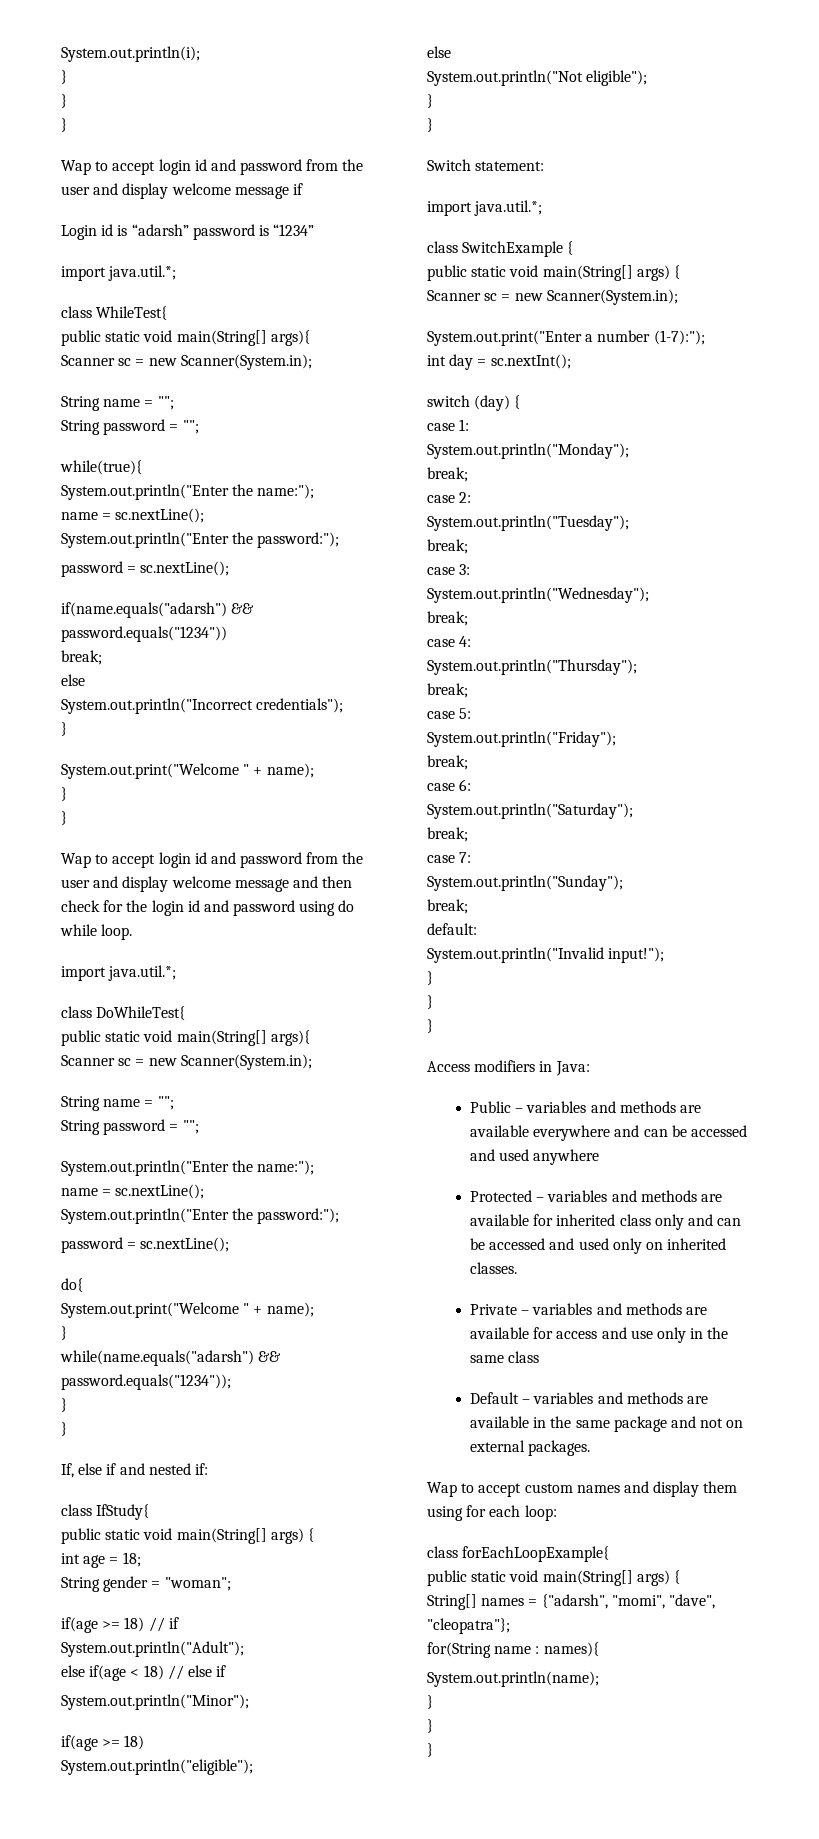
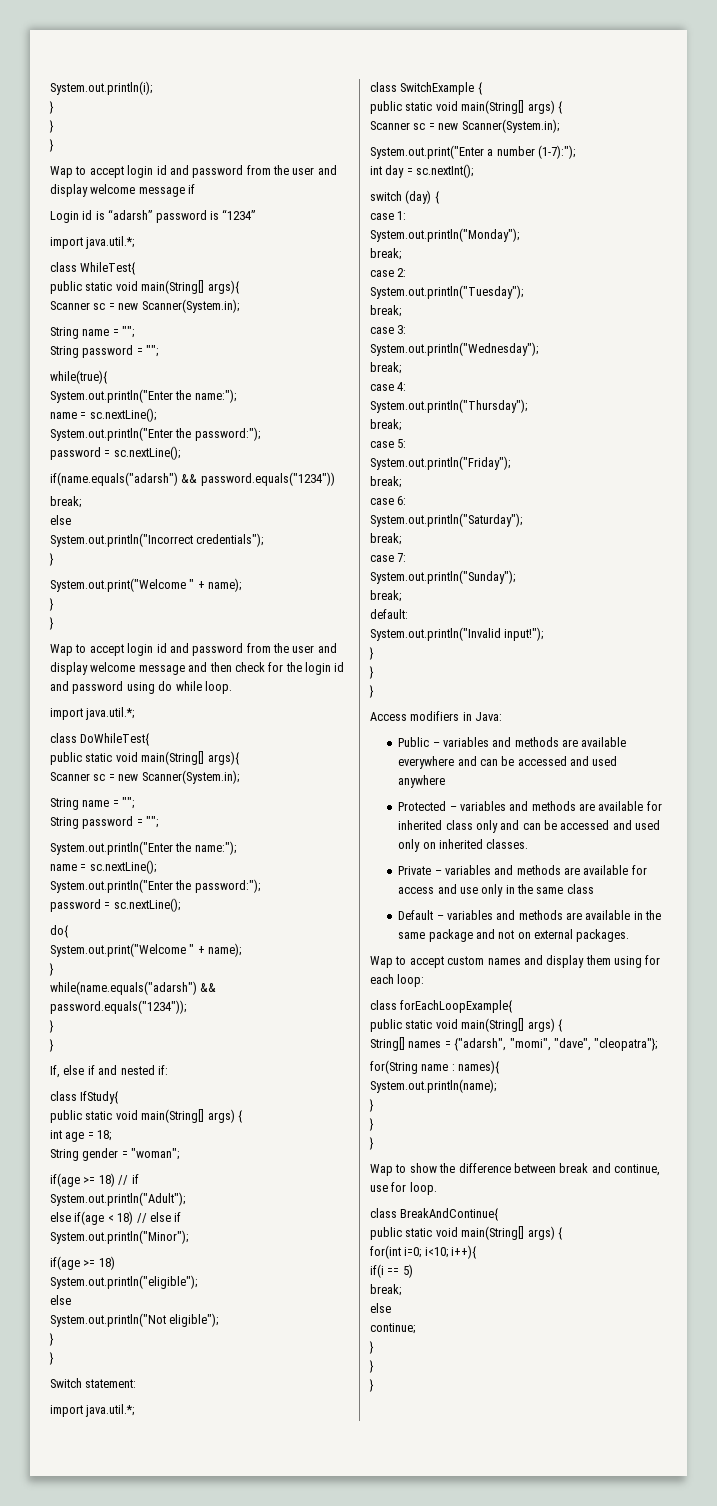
+ Wap to show the difference between break and continue, use for loop.
+ class BreakAndContinue{
+ public static void main(String[] args) {
+ for(int i=0; i<10; i++){
+ if(i == 5)
+ break;
+ else
+ continue;
+ }
+ }
+ }

